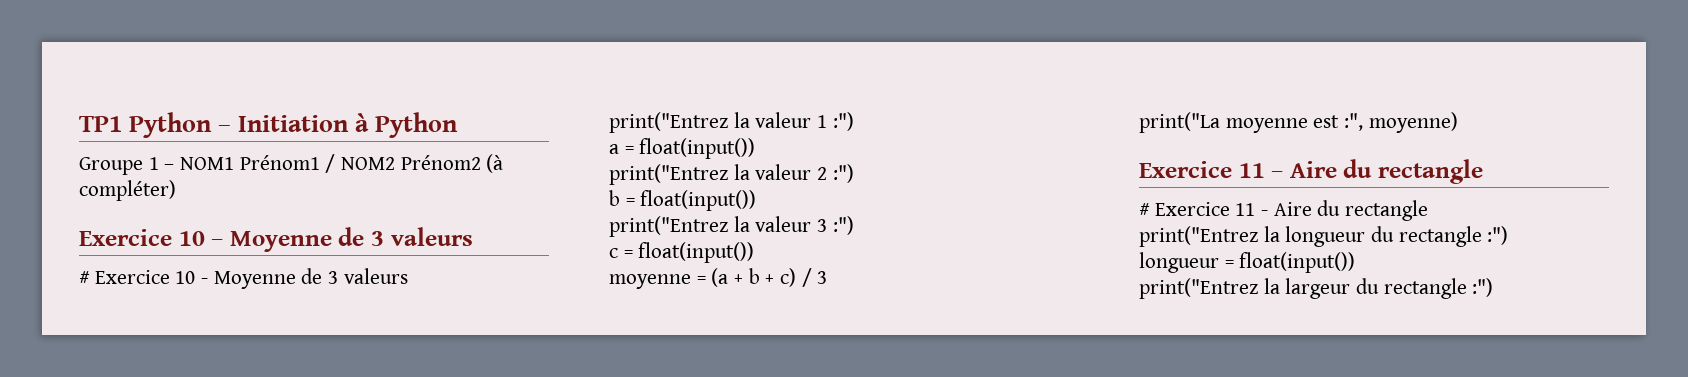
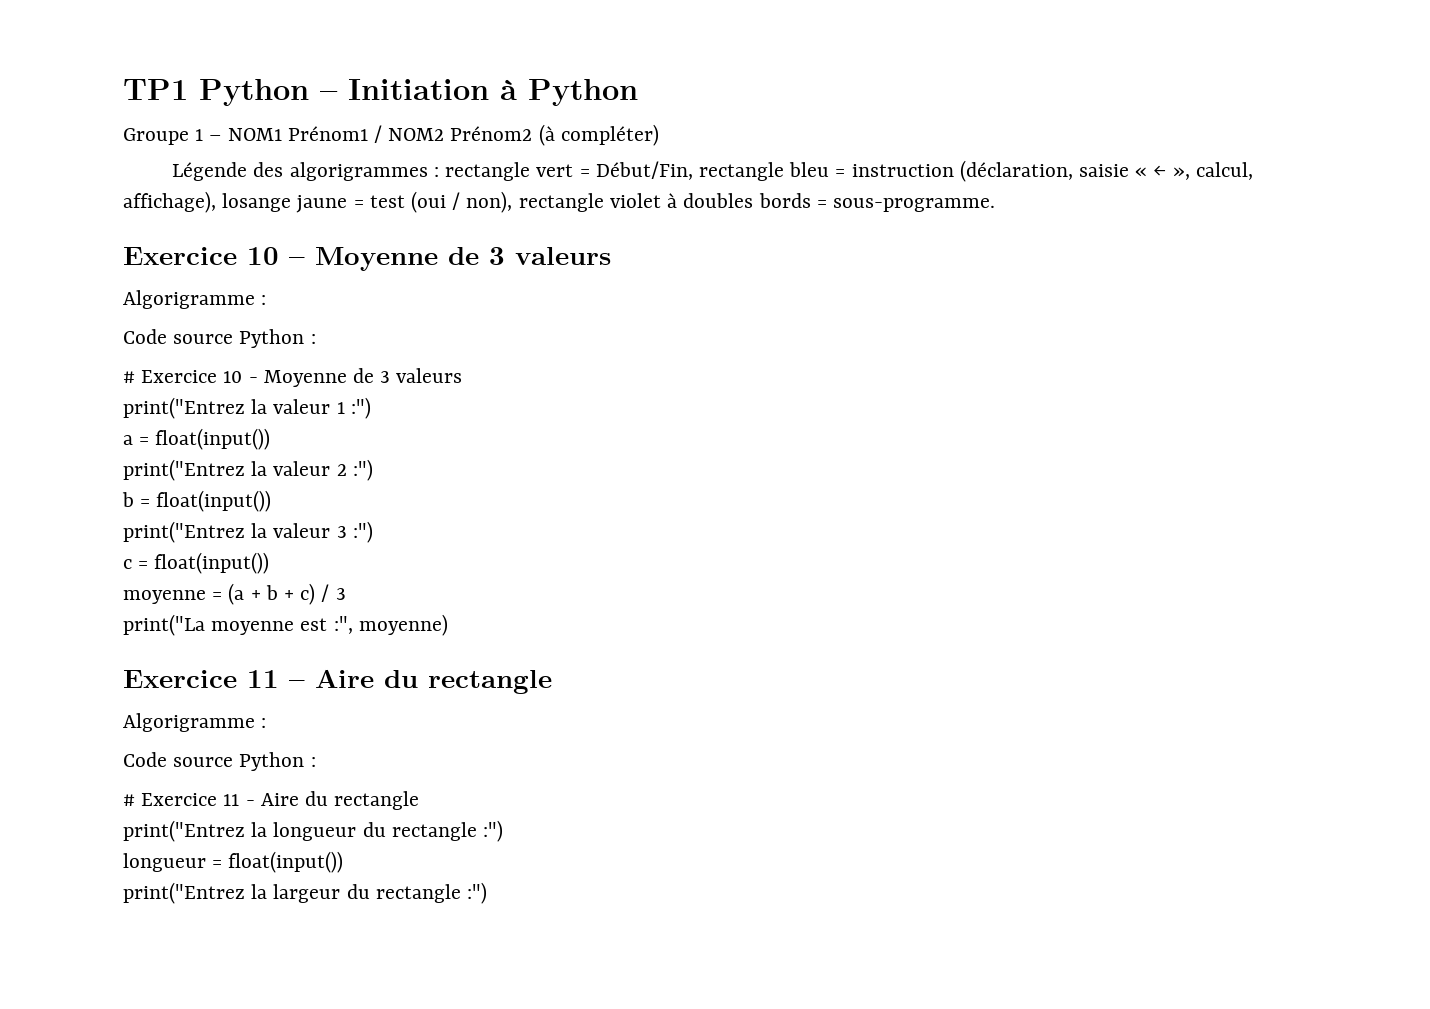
  Groupe 1 – NOM1 Prénom1 / NOM2 Prénom2 (à compléter)
+ Légende des algorigrammes : rectangle vert = Début/Fin, rectangle bleu = instruction (déclaration, saisie « ← », calcul, affichage), losange jaune = test (oui / non), rectangle violet à doubles bords = sous-programme.
  Exercice 10 – Moyenne de 3 valeurs
+ Algorigramme :
+ Code source Python :
  print("La moyenne est :", moyenne)
  Exercice 11 – Aire du rectangle
+ Algorigramme :
+ Code source Python :

